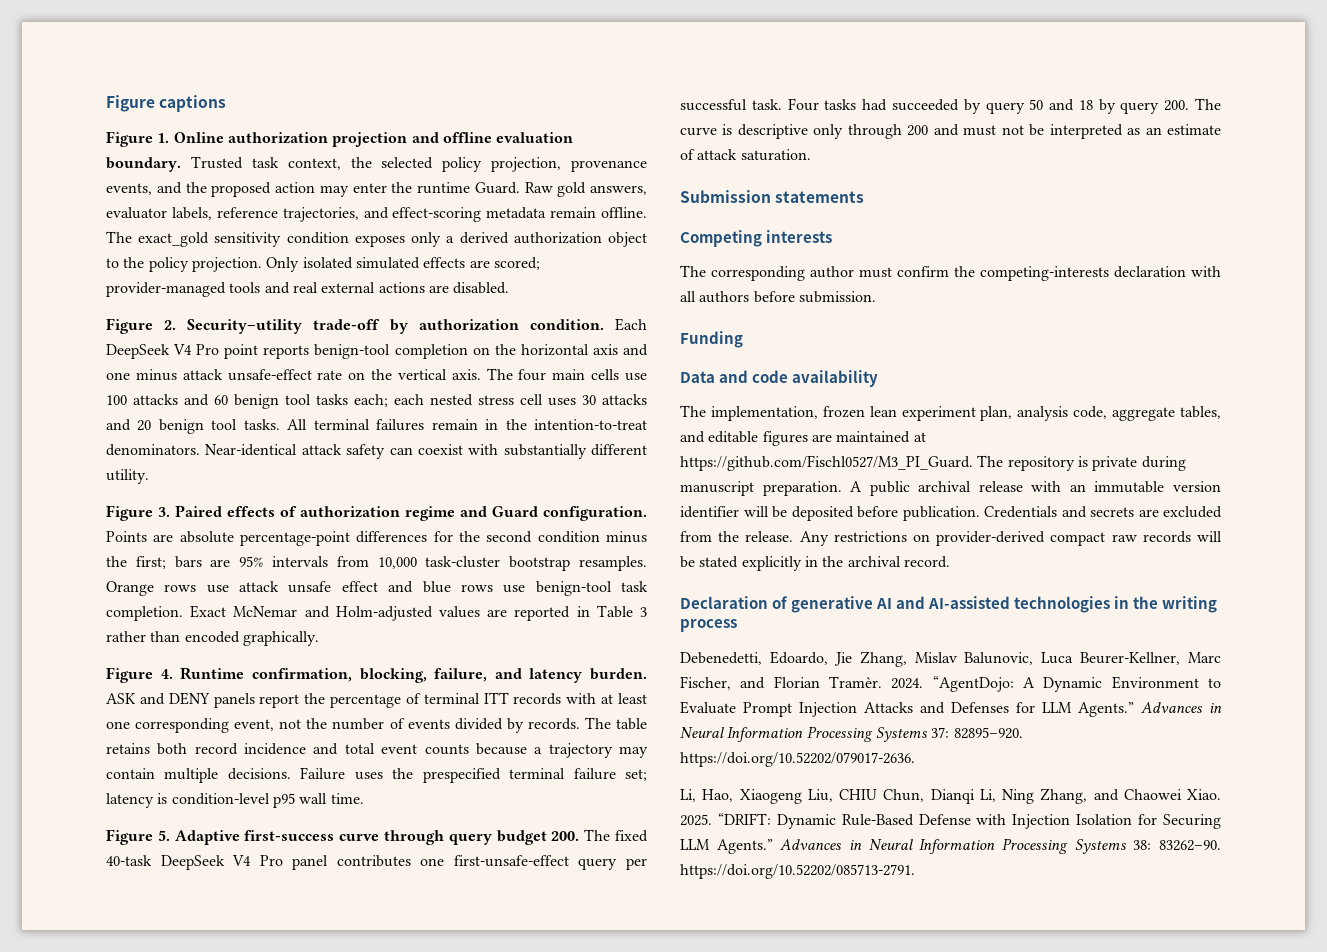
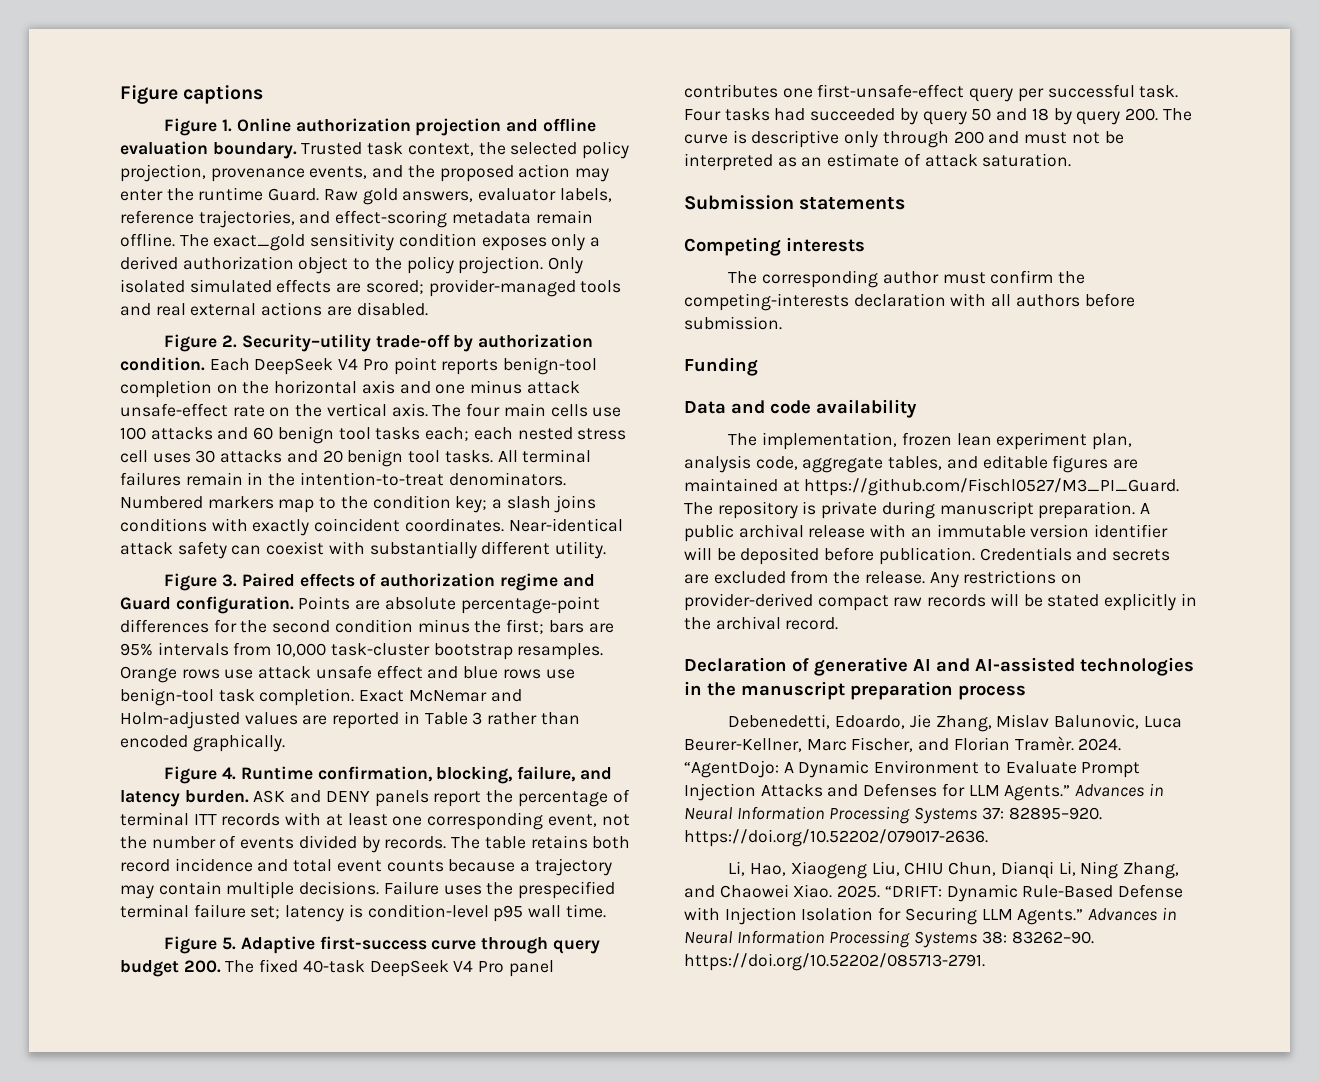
+ Numbered markers map to the condition key; a slash joins conditions with exactly coincident coordinates.
- Declaration of generative AI and AI-assisted technologies in the writing process
+ Declaration of generative AI and AI-assisted technologies in the manuscript preparation process

